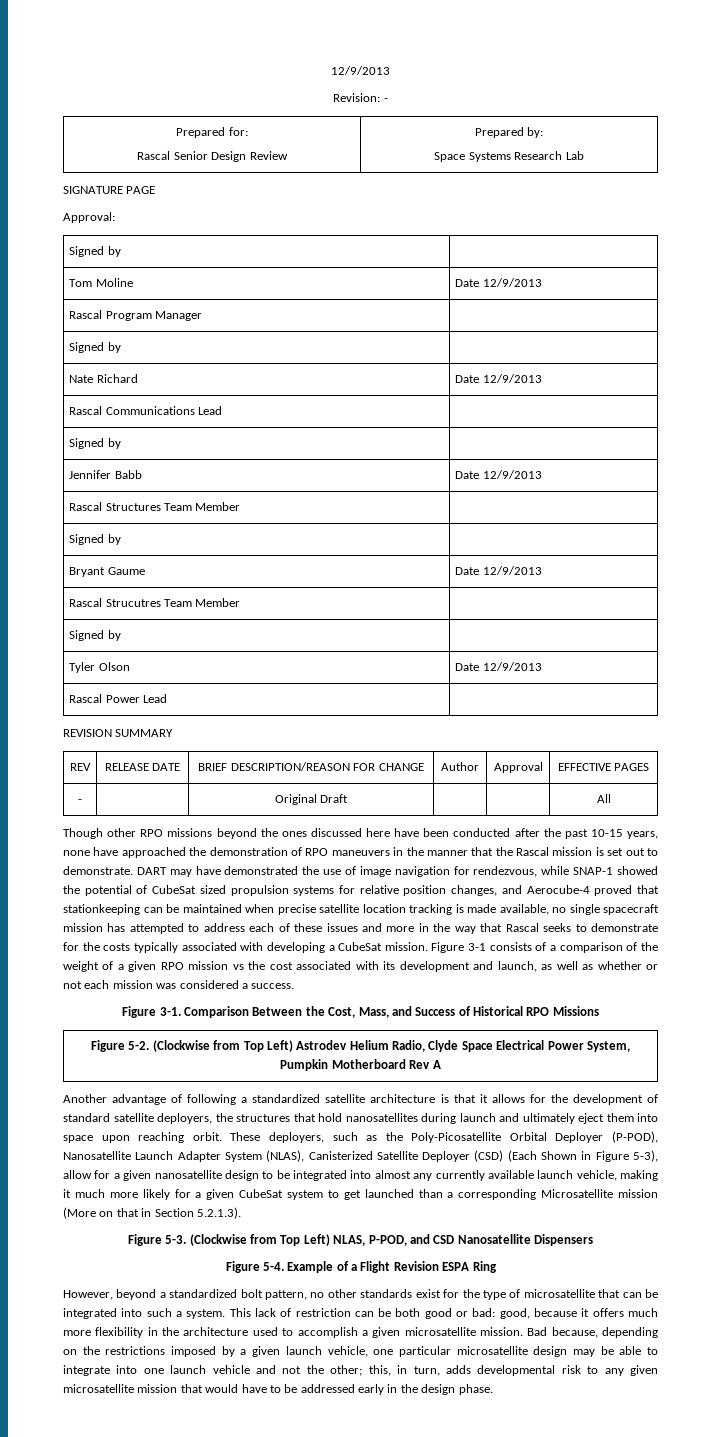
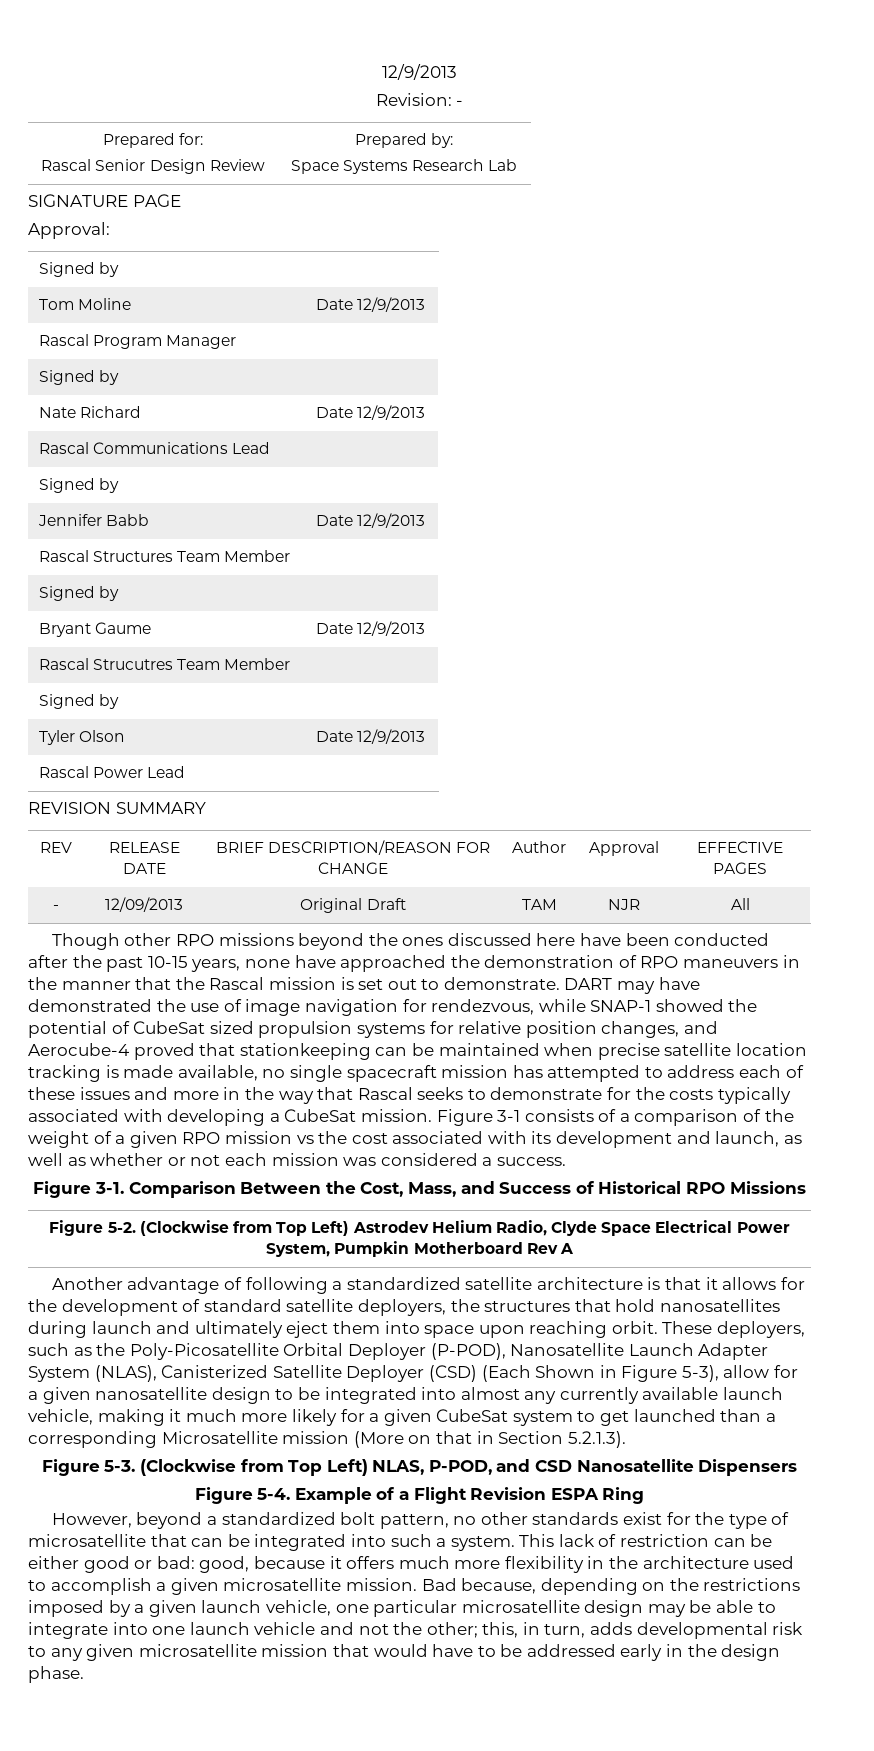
- - | | Original Draft | | | All
+ - | 12/09/2013 | Original Draft | TAM | NJR | All
- This lack of restriction can be both good or bad: good, because it offers much more flexibility in the architecture used to accomplish a given microsatellite mission.
+ This lack of restriction can be either good or bad: good, because it offers much more flexibility in the architecture used to accomplish a given microsatellite mission.

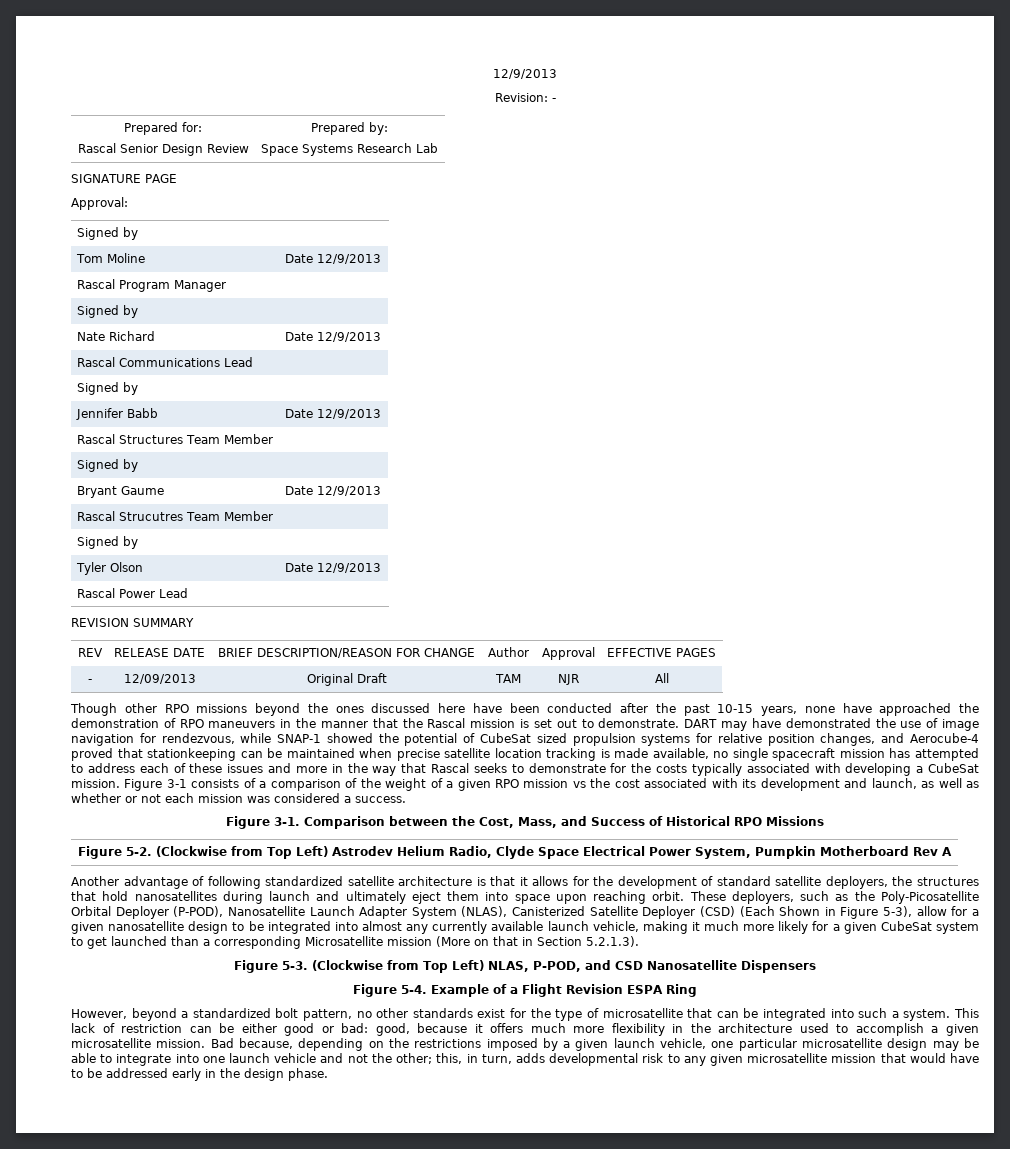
- Comparison Between the Cost, Mass, and Success of Historical RPO Missions
+ Comparison between the Cost, Mass, and Success of Historical RPO Missions
- Another advantage of following a standardized satellite architecture is that it allows for the development of standard satellite deployers, the structures that hold nanosatellites during launch and ultimately eject them into space upon reaching orbit.
+ Another advantage of following standardized satellite architecture is that it allows for the development of standard satellite deployers, the structures that hold nanosatellites during launch and ultimately eject them into space upon reaching orbit.

